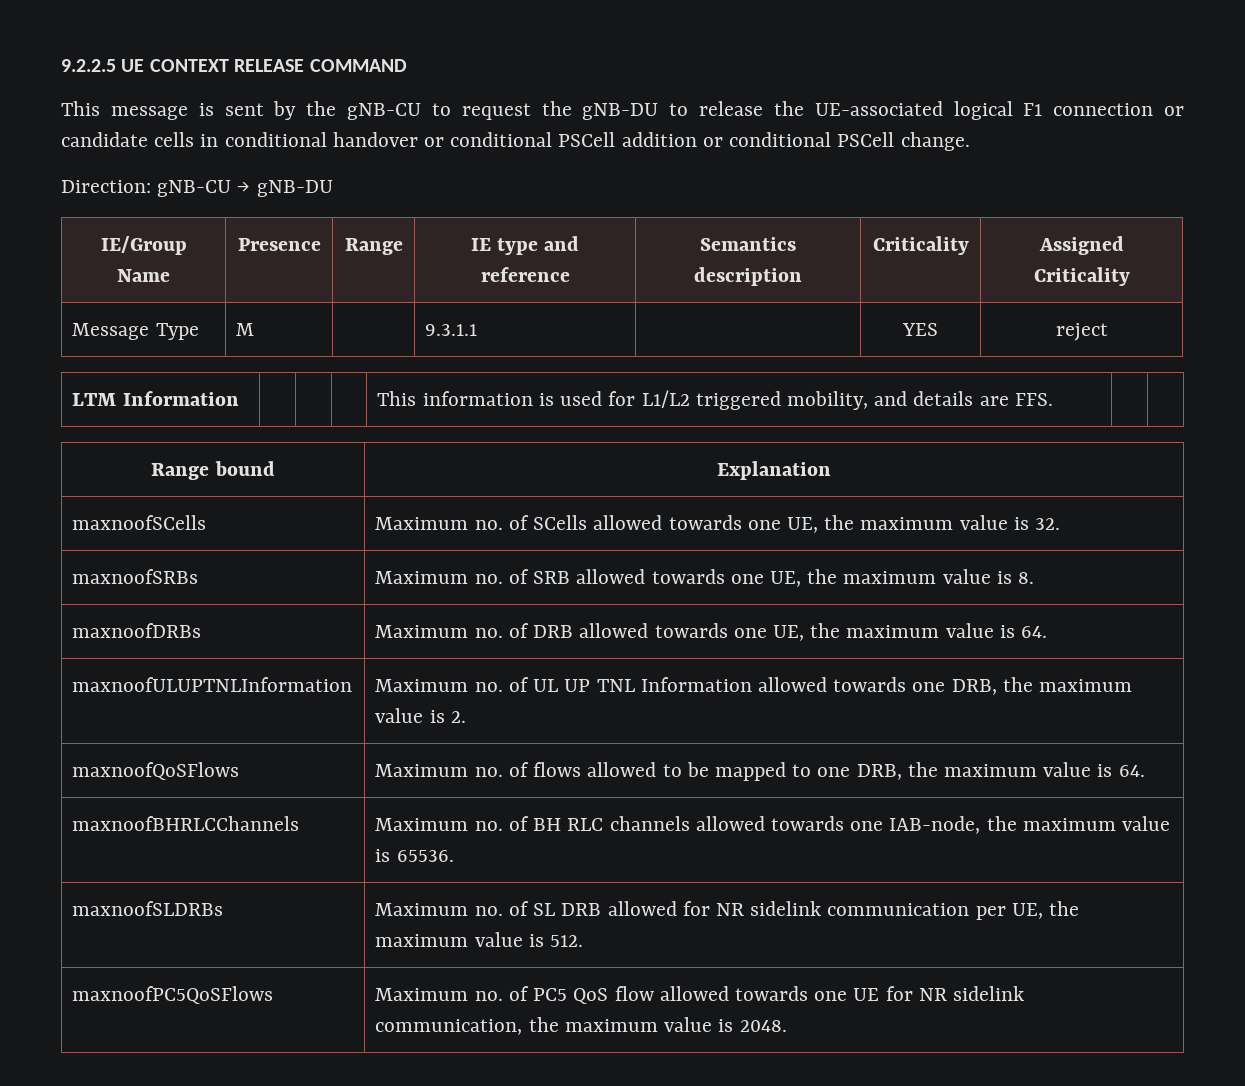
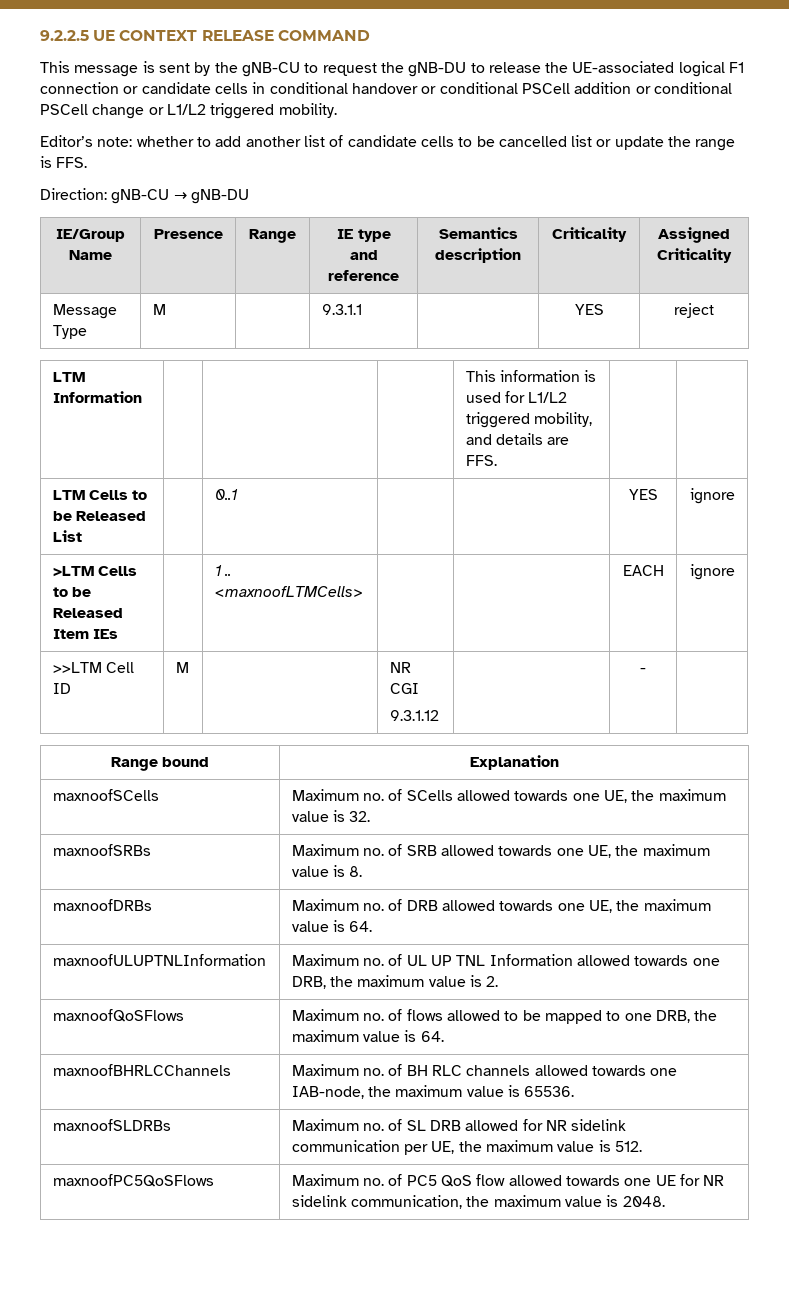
- This message is sent by the gNB-CU to request the gNB-DU to release the UE-associated logical F1 connection or candidate cells in conditional handover or conditional PSCell addition or conditional PSCell change.
+ This message is sent by the gNB-CU to request the gNB-DU to release the UE-associated logical F1 connection or candidate cells in conditional handover or conditional PSCell addition or conditional PSCell change or L1/L2 triggered mobility.
+ Editor’s note: whether to add another list of candidate cells to be cancelled list or update the range is FFS.
+ LTM Cells to be Released List | | 0..1 | | | YES | ignore
+ >LTM Cells to be Released Item IEs | | 1 .. <maxnoofLTMCells> | | | EACH | ignore
+ >>LTM Cell ID | M | | NR CGI
+ 9.3.1.12 | | - |

